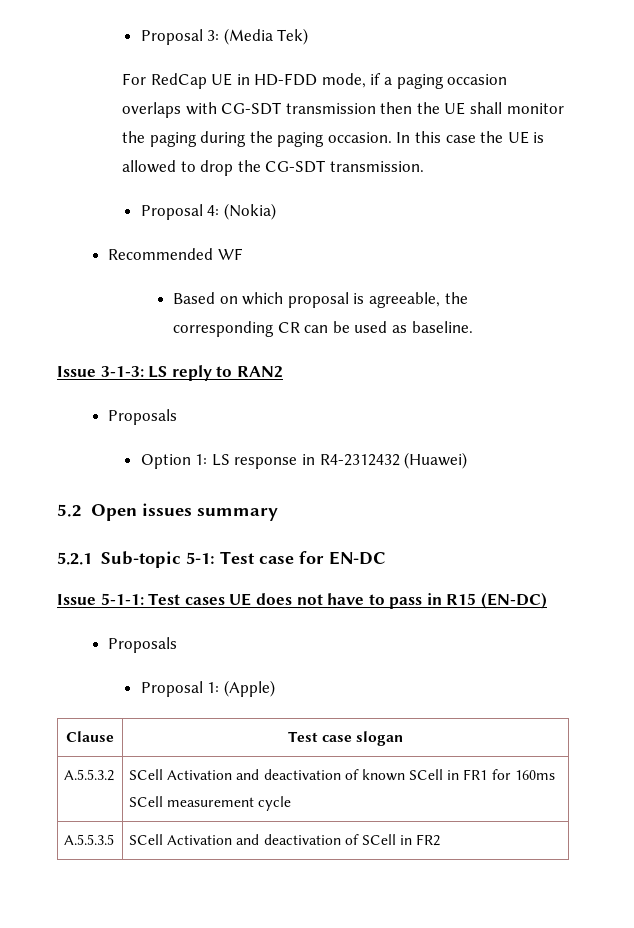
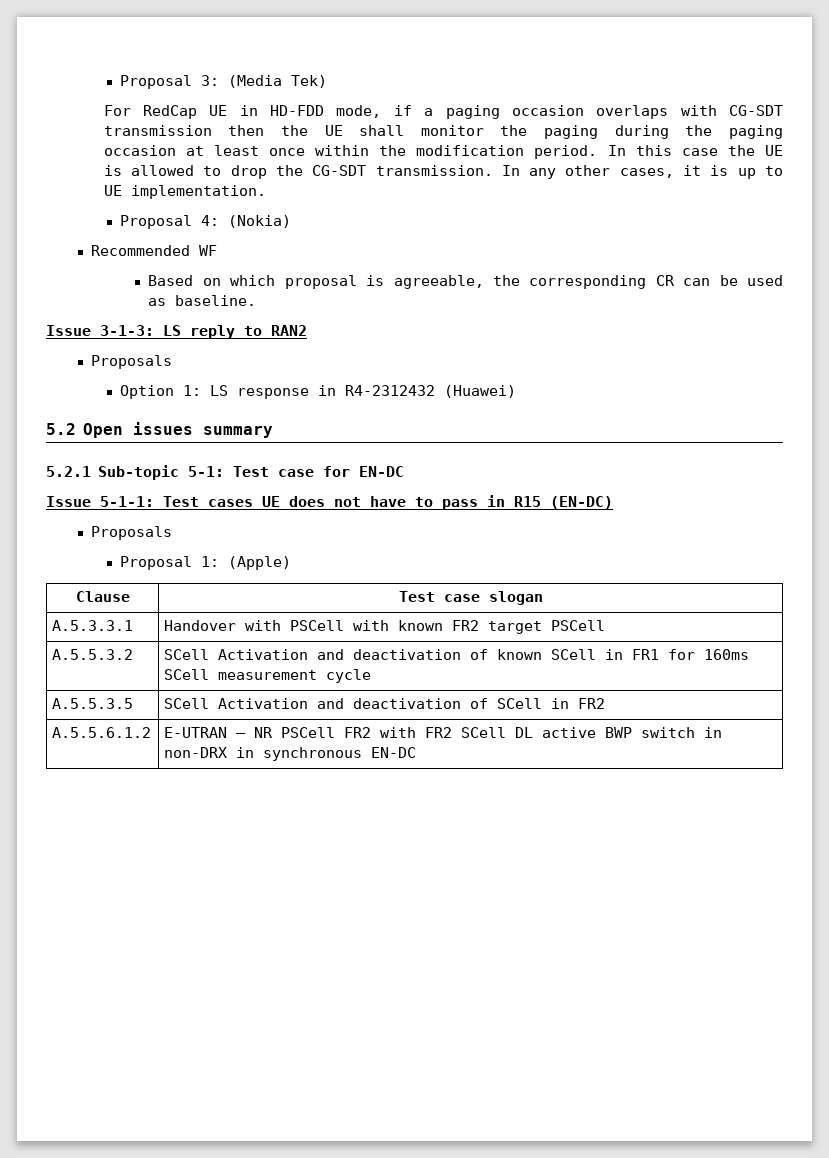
- For RedCap UE in HD-FDD mode, if a paging occasion overlaps with CG-SDT transmission then the UE shall monitor the paging during the paging occasion.
+ For RedCap UE in HD-FDD mode, if a paging occasion overlaps with CG-SDT transmission then the UE shall monitor the paging during the paging occasion at least once within the modification period.
+ In any other cases, it is up to UE implementation.
+ A.5.3.3.1 | Handover with PSCell with known FR2 target PSCell
+ A.5.5.6.1.2 | E-UTRAN – NR PSCell FR2 with FR2 SCell DL active BWP switch in non-DRX in synchronous EN-DC

